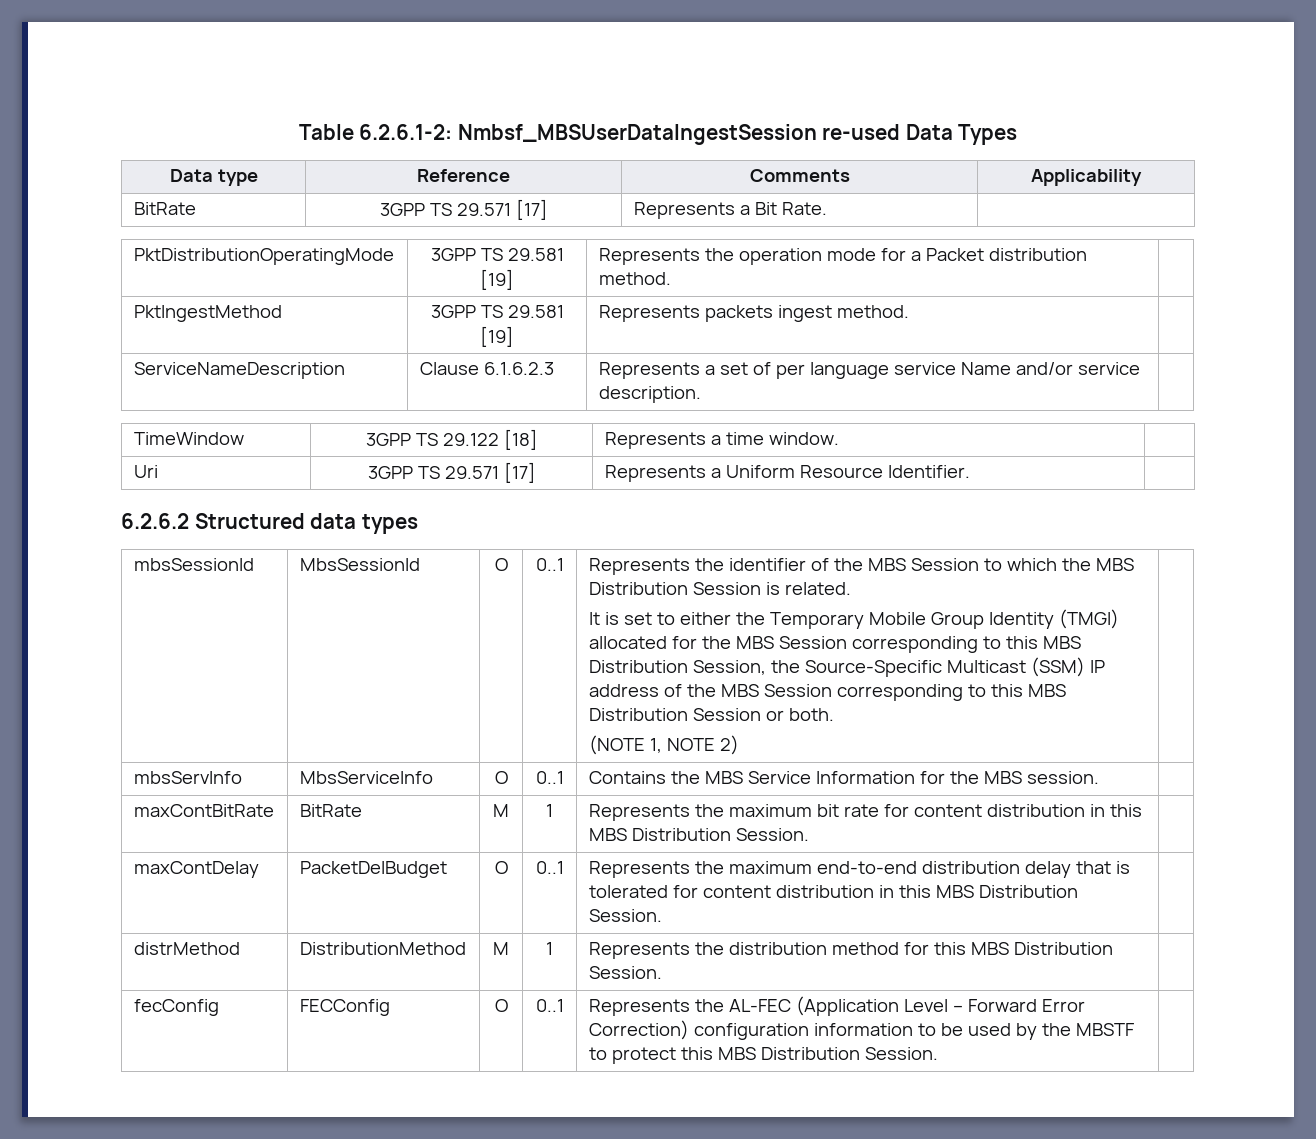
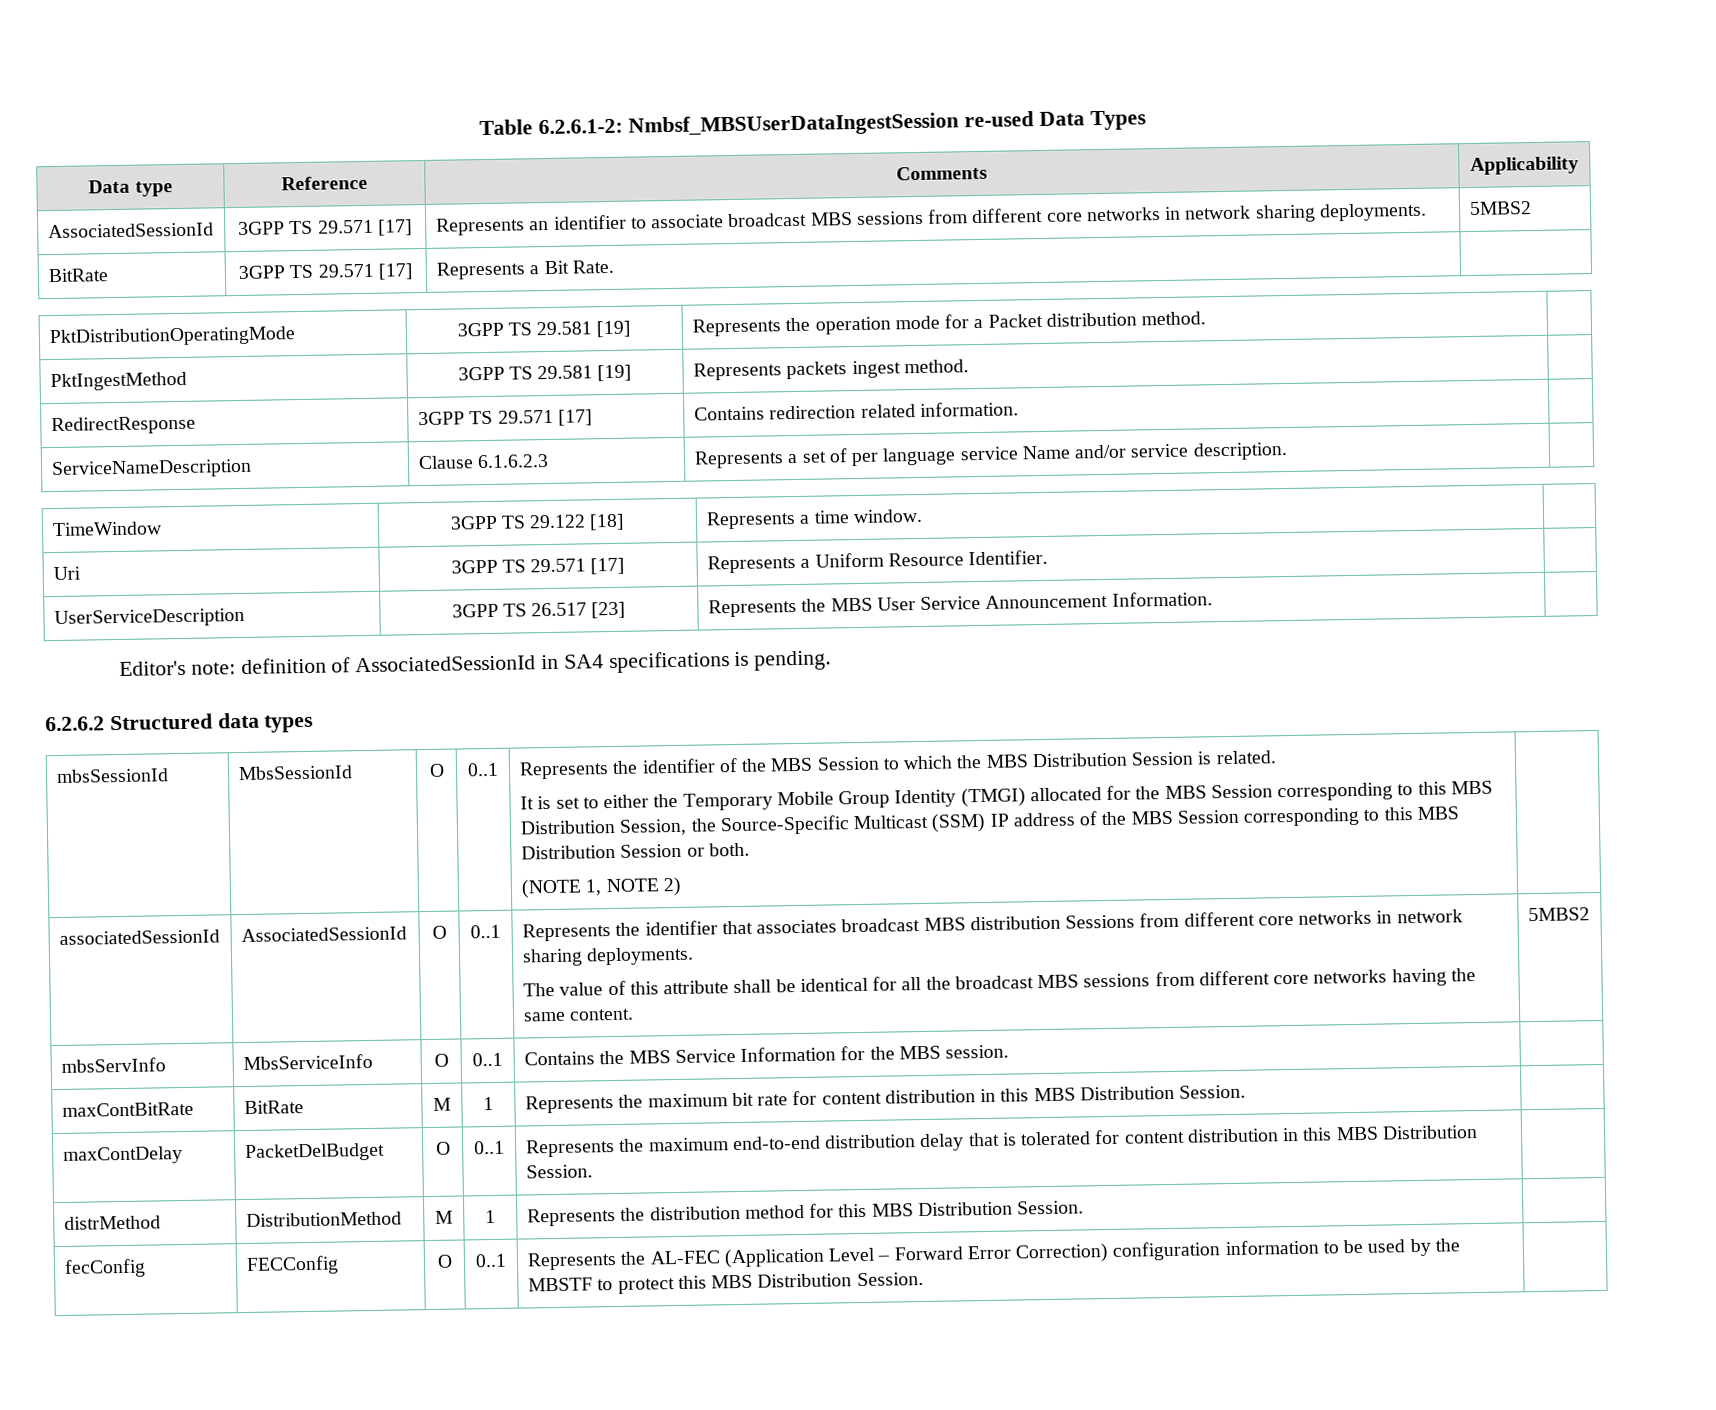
+ AssociatedSessionId | 3GPP TS 29.571 [17] | Represents an identifier to associate broadcast MBS sessions from different core networks in network sharing deployments. | 5MBS2
+ RedirectResponse | 3GPP TS 29.571 [17] | Contains redirection related information. |
+ UserServiceDescription | 3GPP TS 26.517 [23] | Represents the MBS User Service Announcement Information. |
+ Editor's note: definition of AssociatedSessionId in SA4 specifications is pending.
+ associatedSessionId | AssociatedSessionId | O | 0..1 | Represents the identifier that associates broadcast MBS distribution Sessions from different core networks in network sharing deployments.
+ The value of this attribute shall be identical for all the broadcast MBS sessions from different core networks having the same content. | 5MBS2

